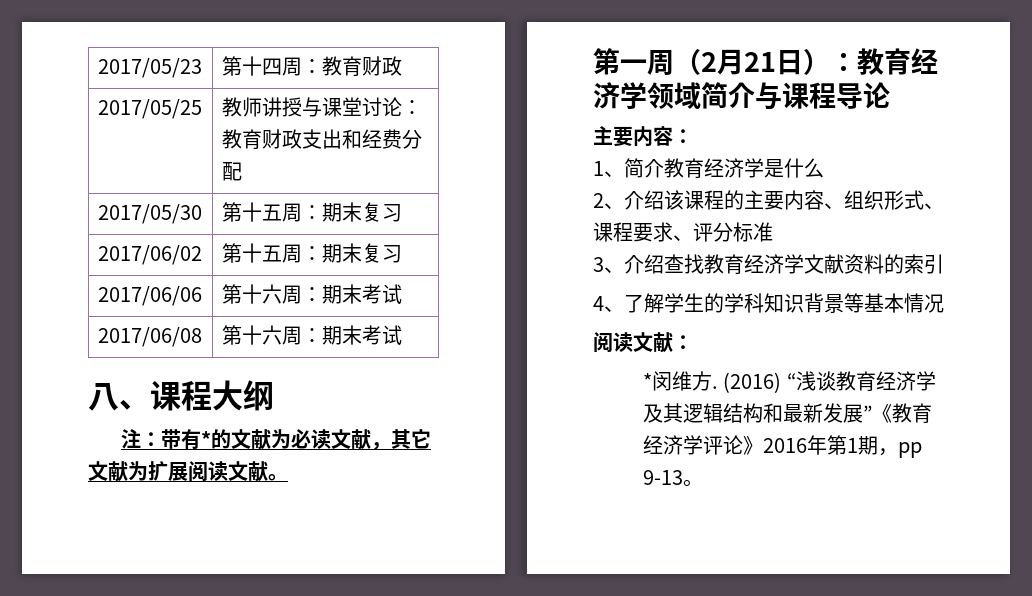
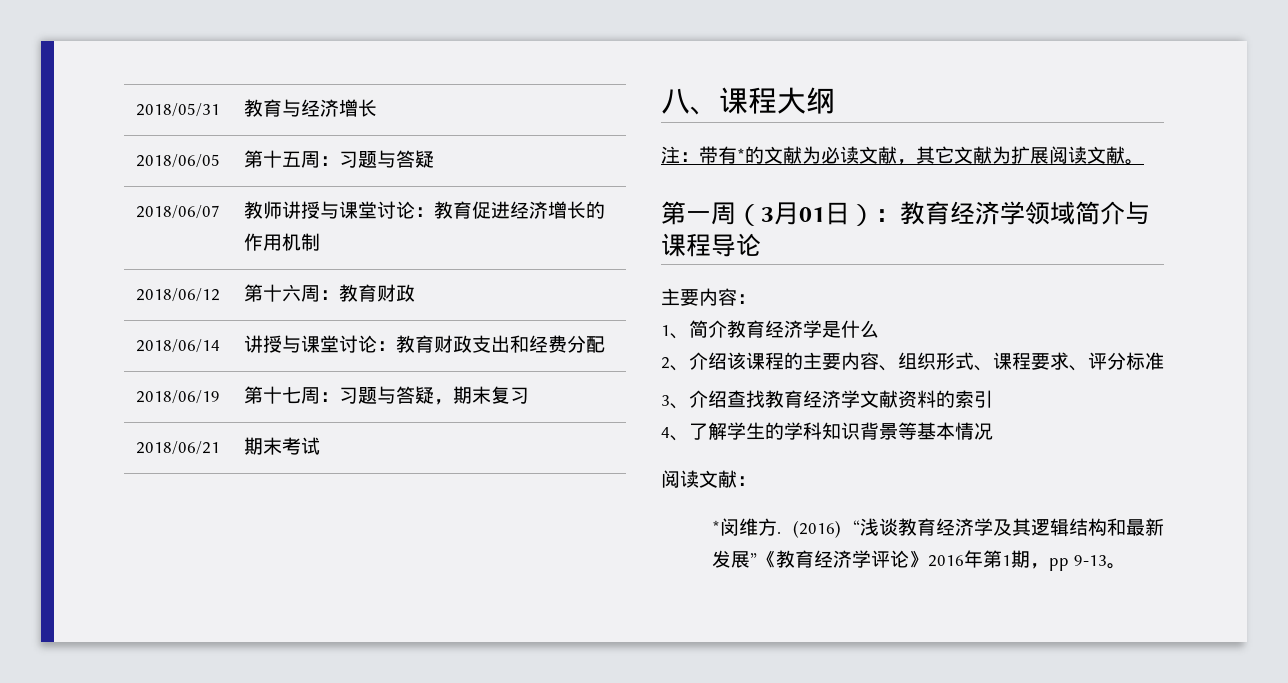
- 2017/05/23 | 第十四周：教育财政
+ 2018/05/31 | 教育与经济增长
+ 2018/06/05 | 第十五周：习题与答疑
+ 2018/06/07 | 教师讲授与课堂讨论：教育促进经济增长的作用机制
+ 2018/06/12 | 第十六周：教育财政
- 2017/05/25 | 教师讲授与课堂讨论：教育财政支出和经费分配
+ 2018/06/14 | 讲授与课堂讨论：教育财政支出和经费分配
- 2017/05/30 | 第十五周：期末复习
- 2017/06/02 | 第十五周：期末复习
- 2017/06/06 | 第十六周：期末考试
- 2017/06/08 | 第十六周：期末考试
+ 2018/06/19 | 第十七周：习题与答疑，期末复习
+ 2018/06/21 | 期末考试
- 第一周（2月21日）：教育经济学领域简介与课程导论
+ 第一周（3月01日）：教育经济学领域简介与课程导论

